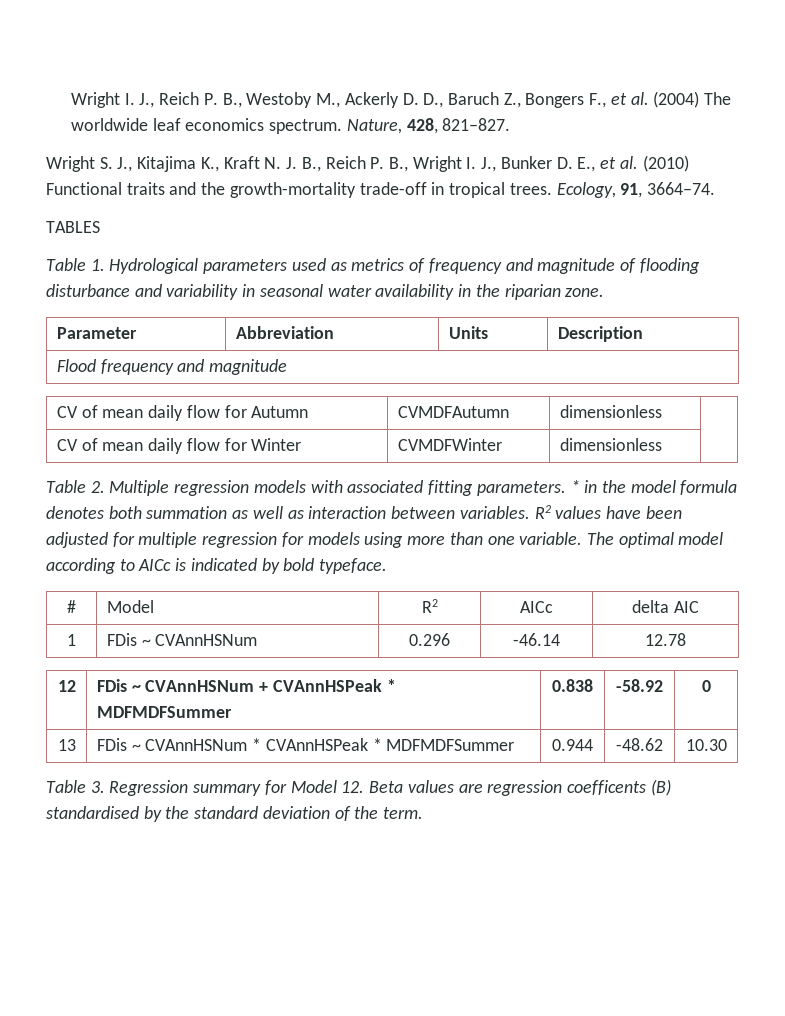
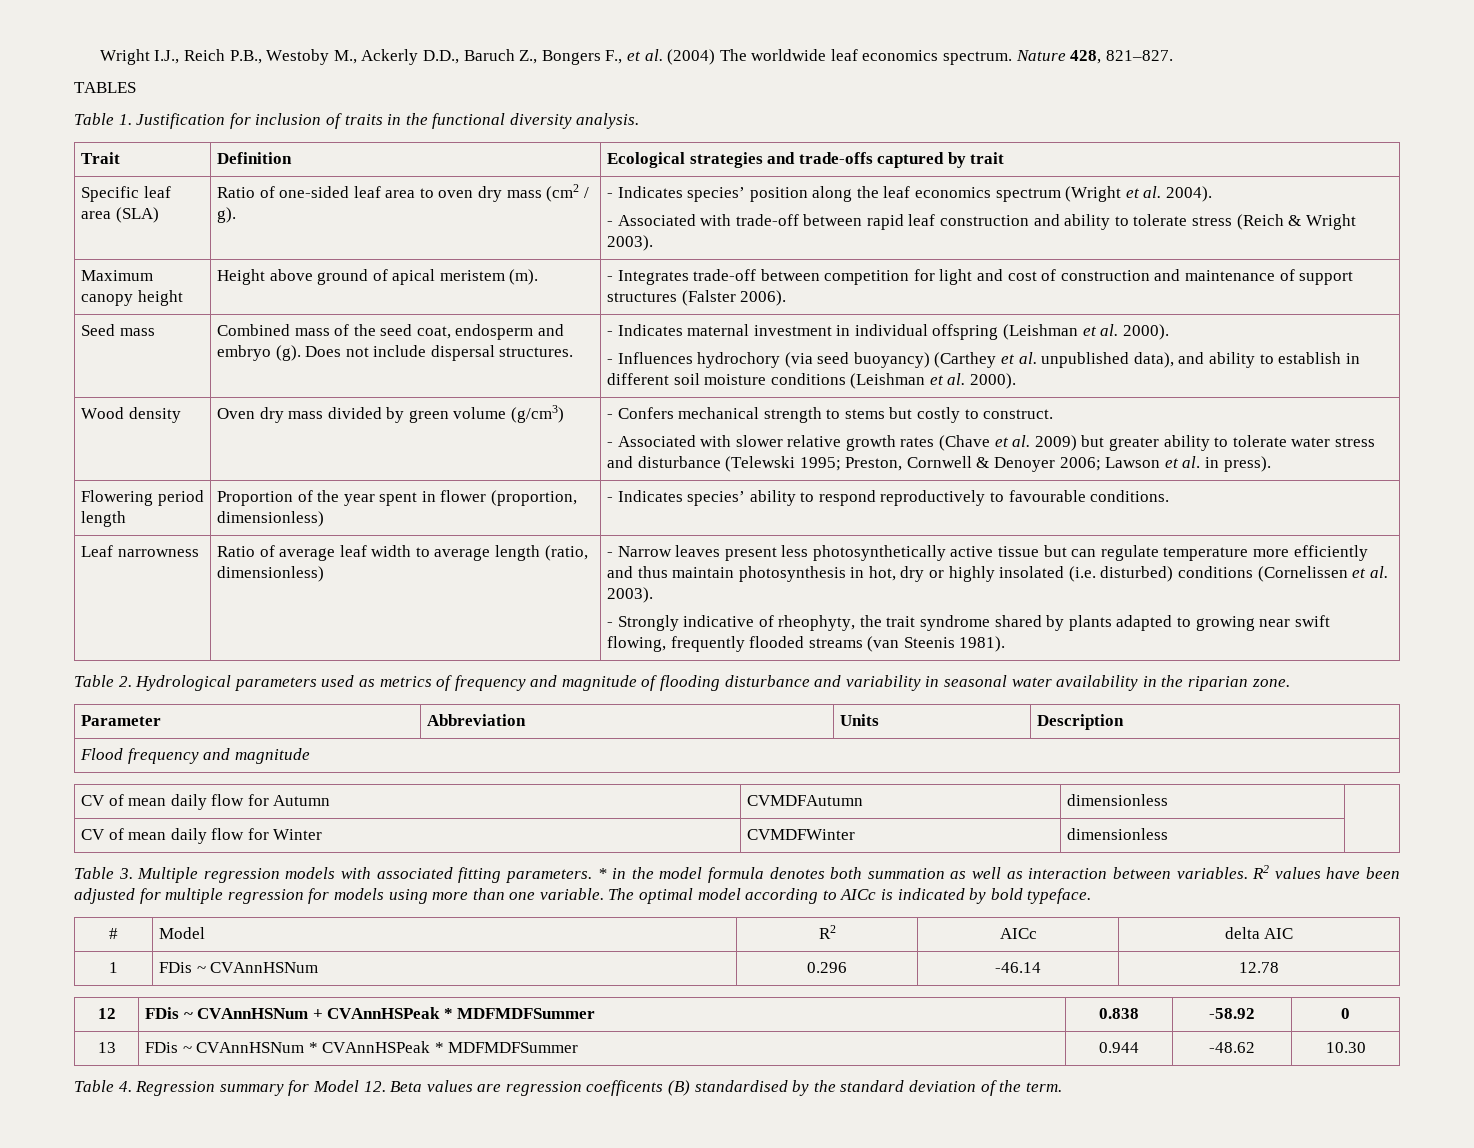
- Wright I. J., Reich P. B., Westoby M., Ackerly D. D., Baruch Z., Bongers F., et al. (2004) The worldwide leaf economics spectrum.
+ Wright I.J., Reich P.B., Westoby M., Ackerly D.D., Baruch Z., Bongers F., et al. (2004) The worldwide leaf economics spectrum.
- Nature, 428, 821–827.
+ Nature 428, 821–827.
- Wright S. J., Kitajima K., Kraft N. J. B., Reich P. B., Wright I. J., Bunker D. E., et al. (2010) Functional traits and the growth-mortality trade-off in tropical trees. Ecology, 91, 3664–74.
  TABLES
- Table 1. Hydrological parameters used as metrics of frequency and magnitude of flooding disturbance and variability in seasonal water availability in the riparian zone.
+ Table 1. Justification for inclusion of traits in the functional diversity analysis.
+ Trait | Definition | Ecological strategies and trade-offs captured by trait
+ Specific leaf area (SLA) | Ratio of one-sided leaf area to oven dry mass (cm2 / g). | - Indicates species’ position along the leaf economics spectrum (Wright et al. 2004).
+ - Associated with trade-off between rapid leaf construction and ability to tolerate stress (Reich & Wright 2003).
+ Maximum canopy height | Height above ground of apical meristem (m). | - Integrates trade-off between competition for light and cost of construction and maintenance of support structures (Falster 2006).
+ Seed mass | Combined mass of the seed coat, endosperm and embryo (g). Does not include dispersal structures. | - Indicates maternal investment in individual offspring (Leishman et al. 2000).
+ - Influences hydrochory (via seed buoyancy) (Carthey et al. unpublished data), and ability to establish in different soil moisture conditions (Leishman et al. 2000).
+ Wood density | Oven dry mass divided by green volume (g/cm3) | - Confers mechanical strength to stems but costly to construct.
+ - Associated with slower relative growth rates (Chave et al. 2009) but greater ability to tolerate water stress and disturbance (Telewski 1995; Preston, Cornwell & Denoyer 2006; Lawson et al. in press).
+ Flowering period length | Proportion of the year spent in flower (proportion, dimensionless) | - Indicates species’ ability to respond reproductively to favourable conditions.
+ Leaf narrowness | Ratio of average leaf width to average length (ratio, dimensionless) | - Narrow leaves present less photosynthetically active tissue but can regulate temperature more efficiently and thus maintain photosynthesis in hot, dry or highly insolated (i.e. disturbed) conditions (Cornelissen et al. 2003).
+ - Strongly indicative of rheophyty, the trait syndrome shared by plants adapted to growing near swift flowing, frequently flooded streams (van Steenis 1981).
+ Table 2. Hydrological parameters used as metrics of frequency and magnitude of flooding disturbance and variability in seasonal water availability in the riparian zone.
- Table 2. Multiple regression models with associated fitting parameters.
+ Table 3. Multiple regression models with associated fitting parameters.
- Table 3. Regression summary for Model 12. Beta values are regression coefficents (B) standardised by the standard deviation of the term.
+ Table 4. Regression summary for Model 12. Beta values are regression coefficents (B) standardised by the standard deviation of the term.

